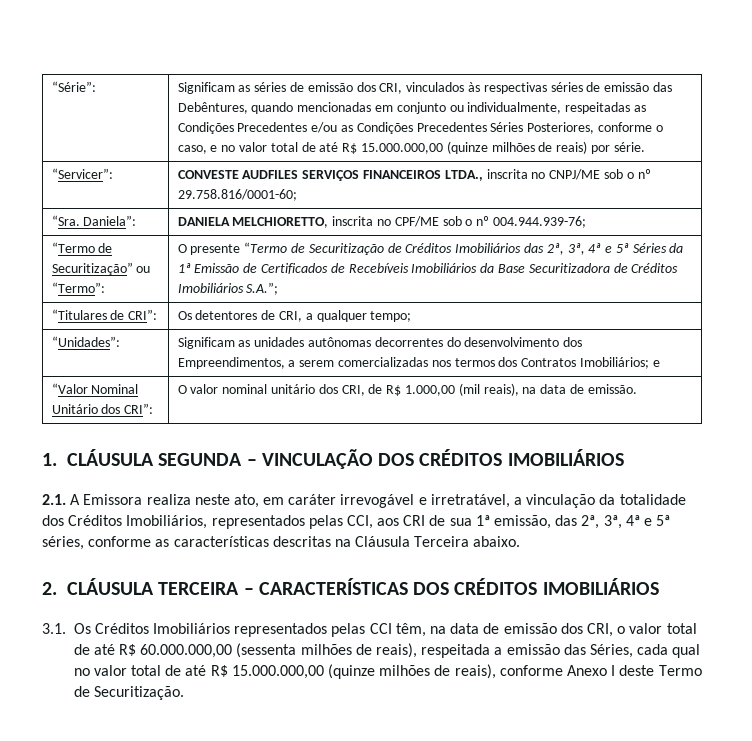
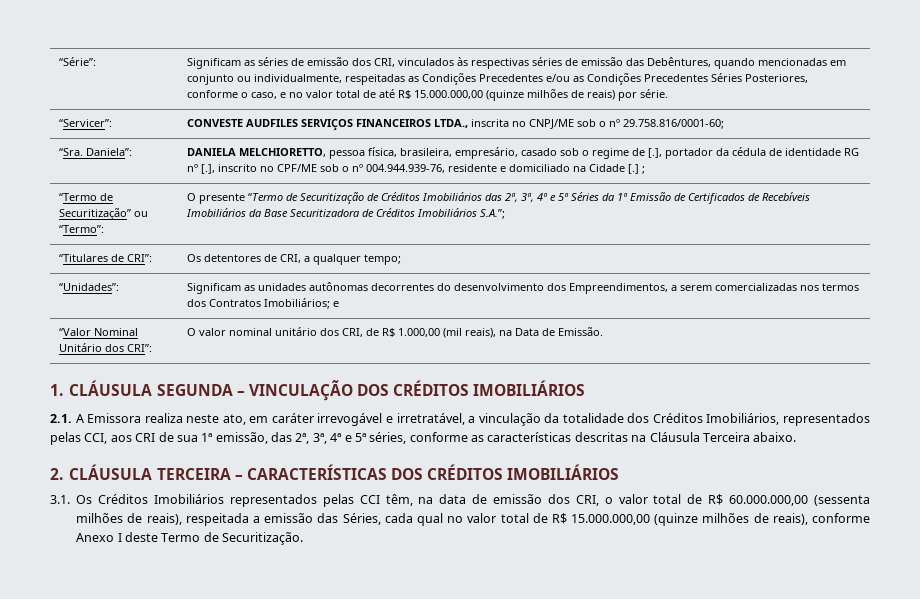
- “Sra. Daniela”: | DANIELA MELCHIORETTO, inscrita no CPF/ME sob o nº 004.944.939-76;
+ “Sra. Daniela”: | DANIELA MELCHIORETTO, pessoa física, brasileira, empresário, casado sob o regime de [.], portador da cédula de identidade RG nº [.], inscrito no CPF/ME sob o nº 004.944.939-76, residente e domiciliado na Cidade [.] ;
- “Valor Nominal Unitário dos CRI”: | O valor nominal unitário dos CRI, de R$ 1.000,00 (mil reais), na data de emissão.
+ “Valor Nominal Unitário dos CRI”: | O valor nominal unitário dos CRI, de R$ 1.000,00 (mil reais), na Data de Emissão.
- 3.1. Os Créditos Imobiliários representados pelas CCI têm, na data de emissão dos CRI, o valor total de até R$ 60.000.000,00 (sessenta milhões de reais), respeitada a emissão das Séries, cada qual no valor total de até R$ 15.000.000,00 (quinze milhões de reais), conforme Anexo I deste Termo de Securitização.
+ 3.1. Os Créditos Imobiliários representados pelas CCI têm, na data de emissão dos CRI, o valor total de R$ 60.000.000,00 (sessenta milhões de reais), respeitada a emissão das Séries, cada qual no valor total de R$ 15.000.000,00 (quinze milhões de reais), conforme Anexo I deste Termo de Securitização.

